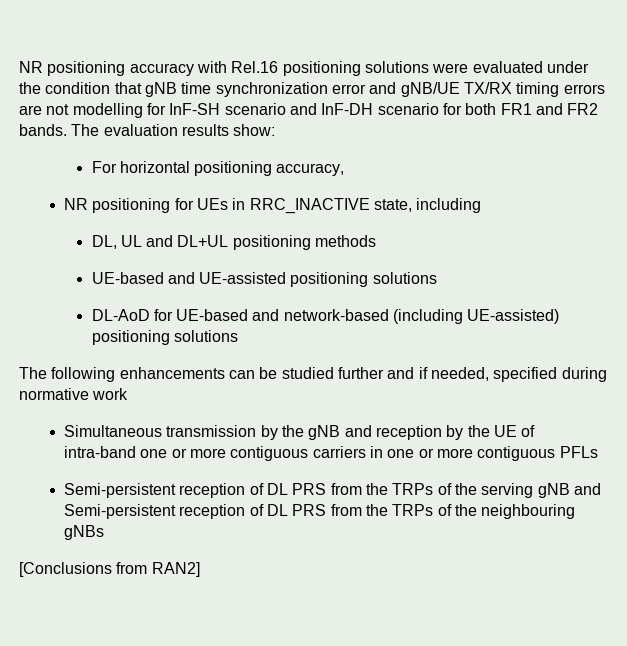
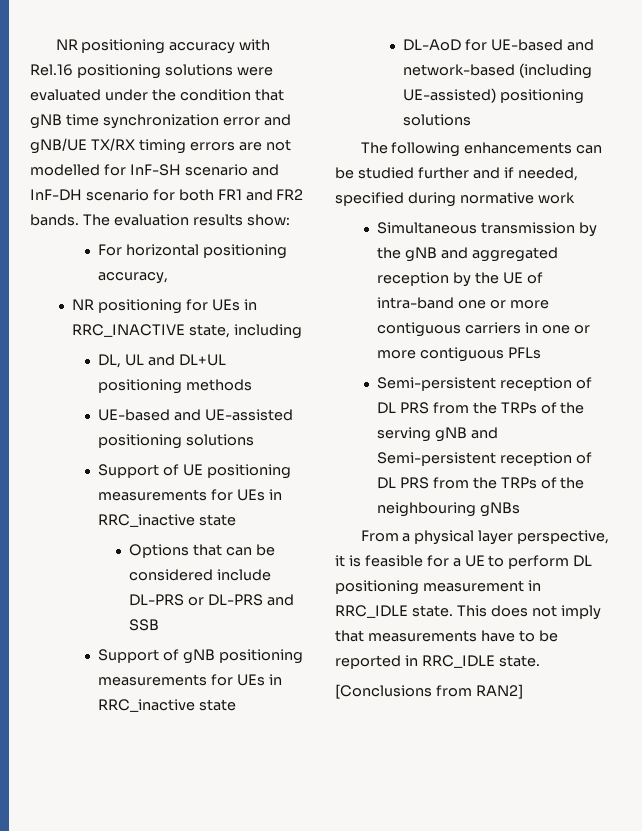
- NR positioning accuracy with Rel.16 positioning solutions were evaluated under the condition that gNB time synchronization error and gNB/UE TX/RX timing errors are not modelling for InF-SH scenario and InF-DH scenario for both FR1 and FR2 bands.
+ NR positioning accuracy with Rel.16 positioning solutions were evaluated under the condition that gNB time synchronization error and gNB/UE TX/RX timing errors are not modelled for InF-SH scenario and InF-DH scenario for both FR1 and FR2 bands.
+ Support of UE positioning measurements for UEs in RRC_inactive state
+ Options that can be considered include DL-PRS or DL-PRS and SSB
+ Support of gNB positioning measurements for UEs in RRC_inactive state
- Simultaneous transmission by the gNB and reception by the UE of intra-band one or more contiguous carriers in one or more contiguous PFLs
+ Simultaneous transmission by the gNB and aggregated reception by the UE of intra-band one or more contiguous carriers in one or more contiguous PFLs
+ From a physical layer perspective, it is feasible for a UE to perform DL positioning measurement in RRC_IDLE state. This does not imply that measurements have to be reported in RRC_IDLE state.

